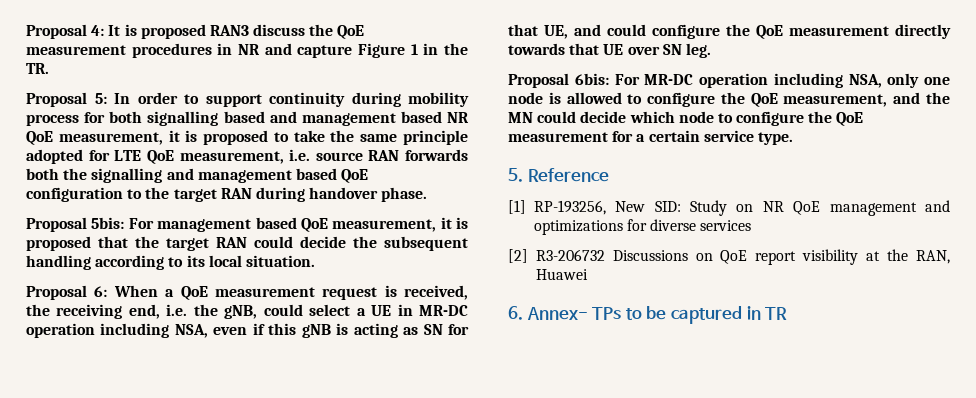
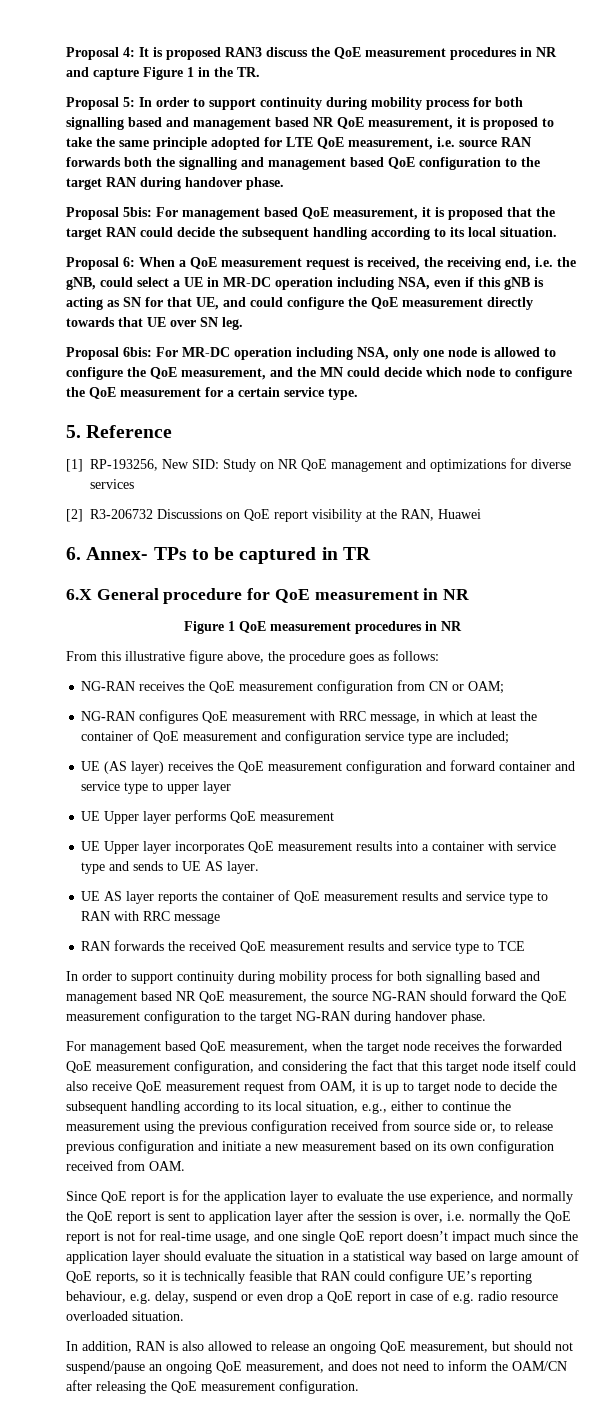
+ 6.X General procedure for QoE measurement in NR
+ Figure 1 QoE measurement procedures in NR
+ From this illustrative figure above, the procedure goes as follows:
+ NG-RAN receives the QoE measurement configuration from CN or OAM;
+ NG-RAN configures QoE measurement with RRC message, in which at least the container of QoE measurement and configuration service type are included;
+ UE (AS layer) receives the QoE measurement configuration and forward container and service type to upper layer
+ UE Upper layer performs QoE measurement
+ UE Upper layer incorporates QoE measurement results into a container with service type and sends to UE AS layer.
+ UE AS layer reports the container of QoE measurement results and service type to RAN with RRC message
+ RAN forwards the received QoE measurement results and service type to TCE
+ In order to support continuity during mobility process for both signalling based and management based NR QoE measurement, the source NG-RAN should forward the QoE measurement configuration to the target NG-RAN during handover phase.
+ For management based QoE measurement, when the target node receives the forwarded QoE measurement configuration, and considering the fact that this target node itself could also receive QoE measurement request from OAM, it is up to target node to decide the subsequent handling according to its local situation, e.g., either to continue the measurement using the previous configuration received from source side or, to release previous configuration and initiate a new measurement based on its own configuration received from OAM.
+ Since QoE report is for the application layer to evaluate the use experience, and normally the QoE report is sent to application layer after the session is over, i.e. normally the QoE report is not for real-time usage, and one single QoE report doesn’t impact much since the application layer should evaluate the situation in a statistical way based on large amount of QoE reports, so it is technically feasible that RAN could configure UE’s reporting behaviour, e.g. delay, suspend or even drop a QoE report in case of e.g. radio resource overloaded situation.
+ In addition, RAN is also allowed to release an ongoing QoE measurement, but should not suspend/pause an ongoing QoE measurement, and does not need to inform the OAM/CN after releasing the QoE measurement configuration.

